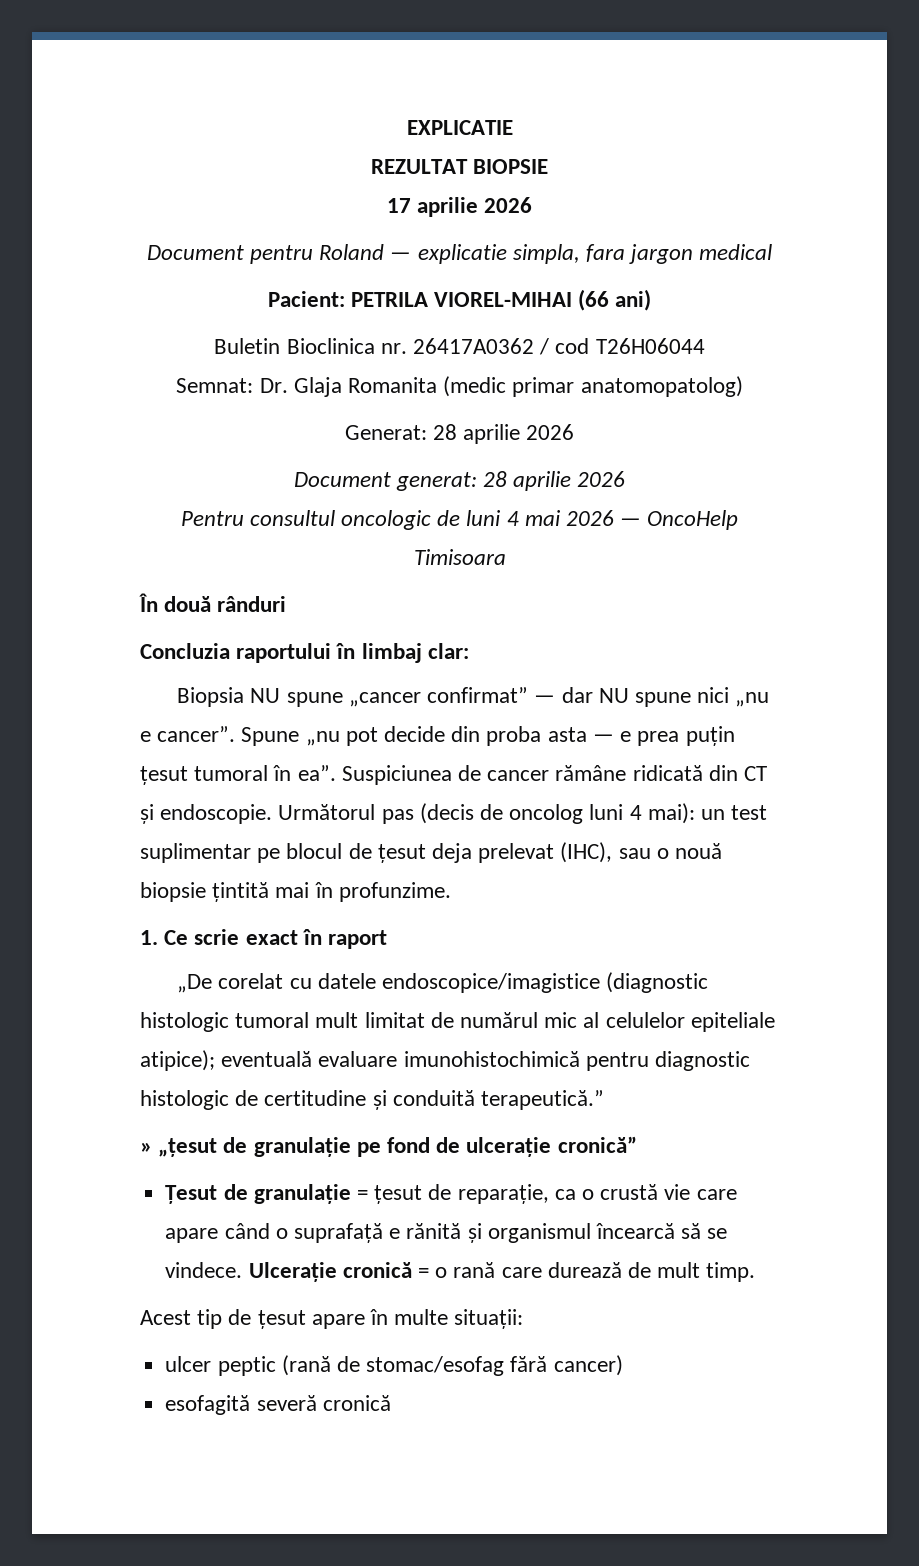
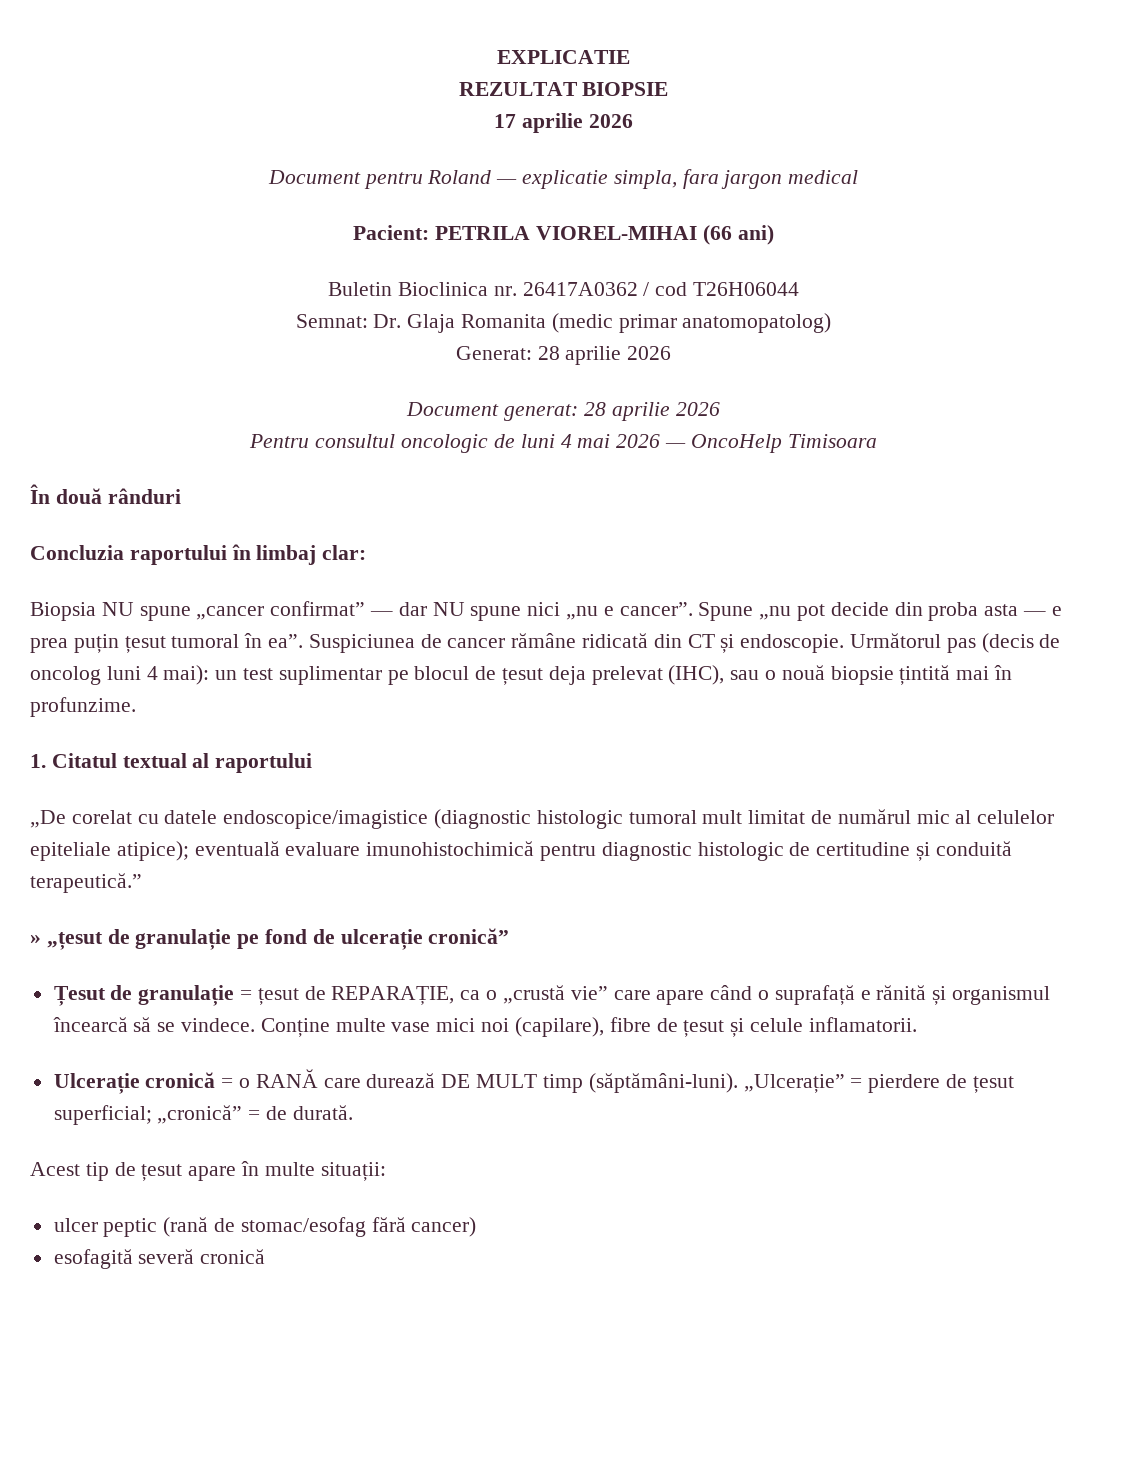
- 1. Ce scrie exact în raport
+ 1. Citatul textual al raportului
- Țesut de granulație = țesut de reparație, ca o crustă vie care apare când o suprafață e rănită și organismul încearcă să se vindece. Ulcerație cronică = o rană care durează de mult timp.
+ Țesut de granulație = țesut de REPARAȚIE, ca o „crustă vie” care apare când o suprafață e rănită și organismul încearcă să se vindece. Conține multe vase mici noi (capilare), fibre de țesut și celule inflamatorii.
+ Ulcerație cronică = o RANĂ care durează DE MULT timp (săptămâni-luni). „Ulcerație” = pierdere de țesut superficial; „cronică” = de durată.

